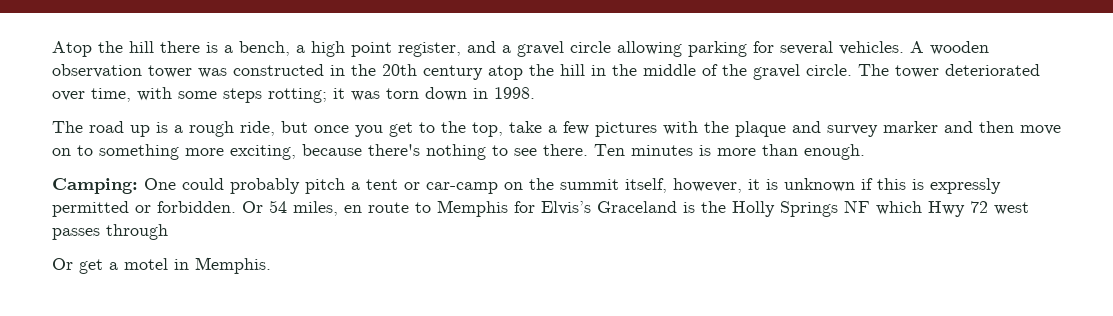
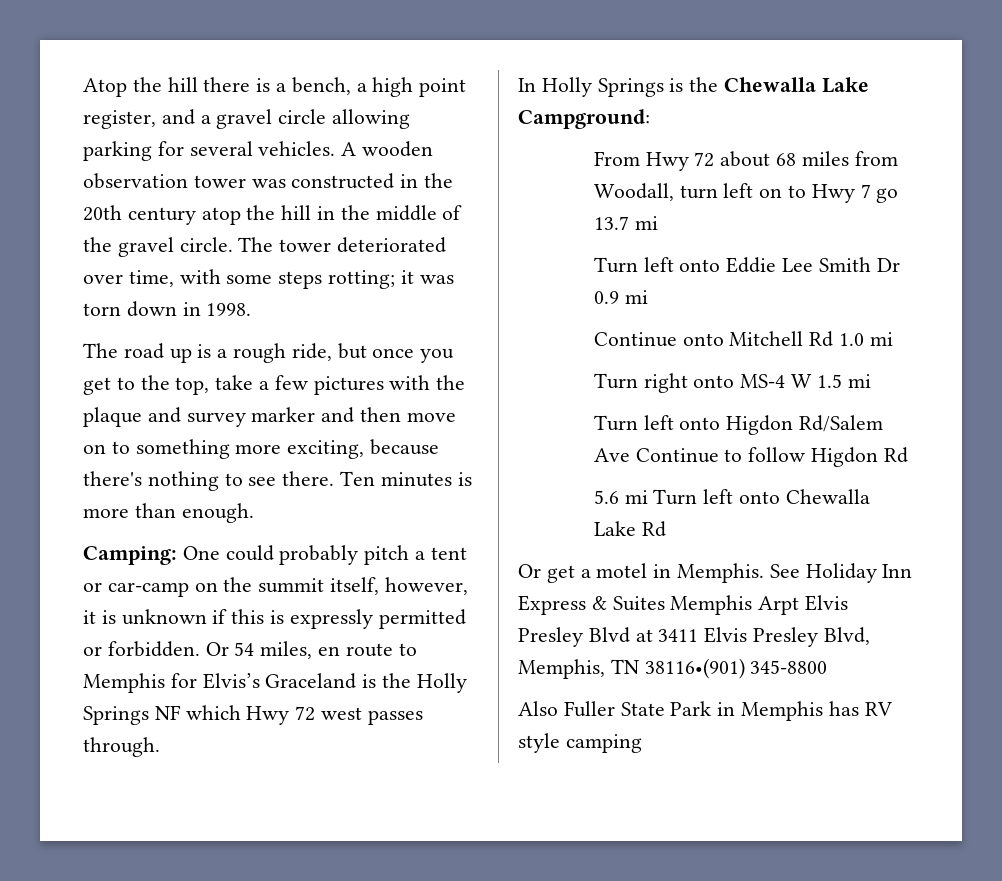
- Or 54 miles, en route to Memphis for Elvis’s Graceland is the Holly Springs NF which Hwy 72 west passes through
+ Or 54 miles, en route to Memphis for Elvis’s Graceland is the Holly Springs NF which Hwy 72 west passes through.
+ In Holly Springs is the Chewalla Lake Campground:
+ From Hwy 72 about 68 miles from Woodall, turn left on to Hwy 7 go 13.7 mi
+ Turn left onto Eddie Lee Smith Dr 0.9 mi
+ Continue onto Mitchell Rd 1.0 mi
+ Turn right onto MS-4 W 1.5 mi
+ Turn left onto Higdon Rd/Salem Ave Continue to follow Higdon Rd
+ 5.6 mi Turn left onto Chewalla Lake Rd
+ See Holiday Inn Express & Suites Memphis Arpt Elvis Presley Blvd at 3411 Elvis Presley Blvd, Memphis, TN 38116•(901) 345-8800
+ Also Fuller State Park in Memphis has RV style camping

